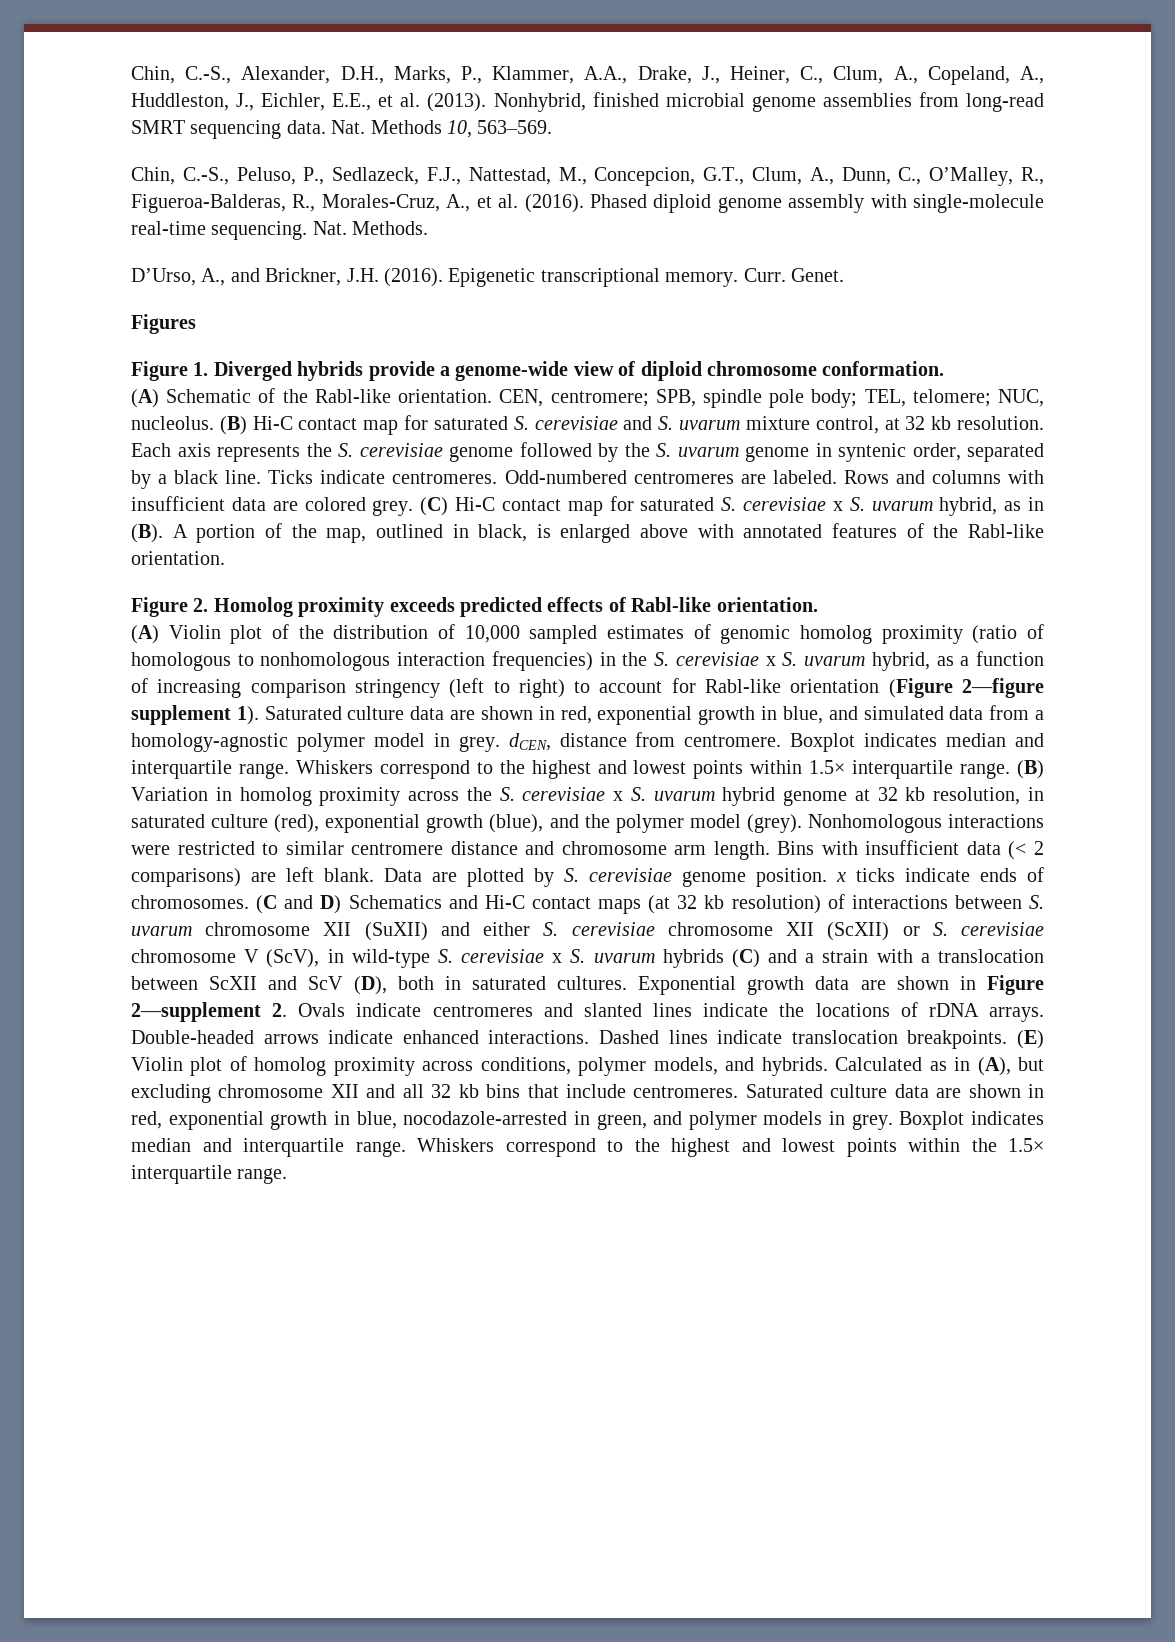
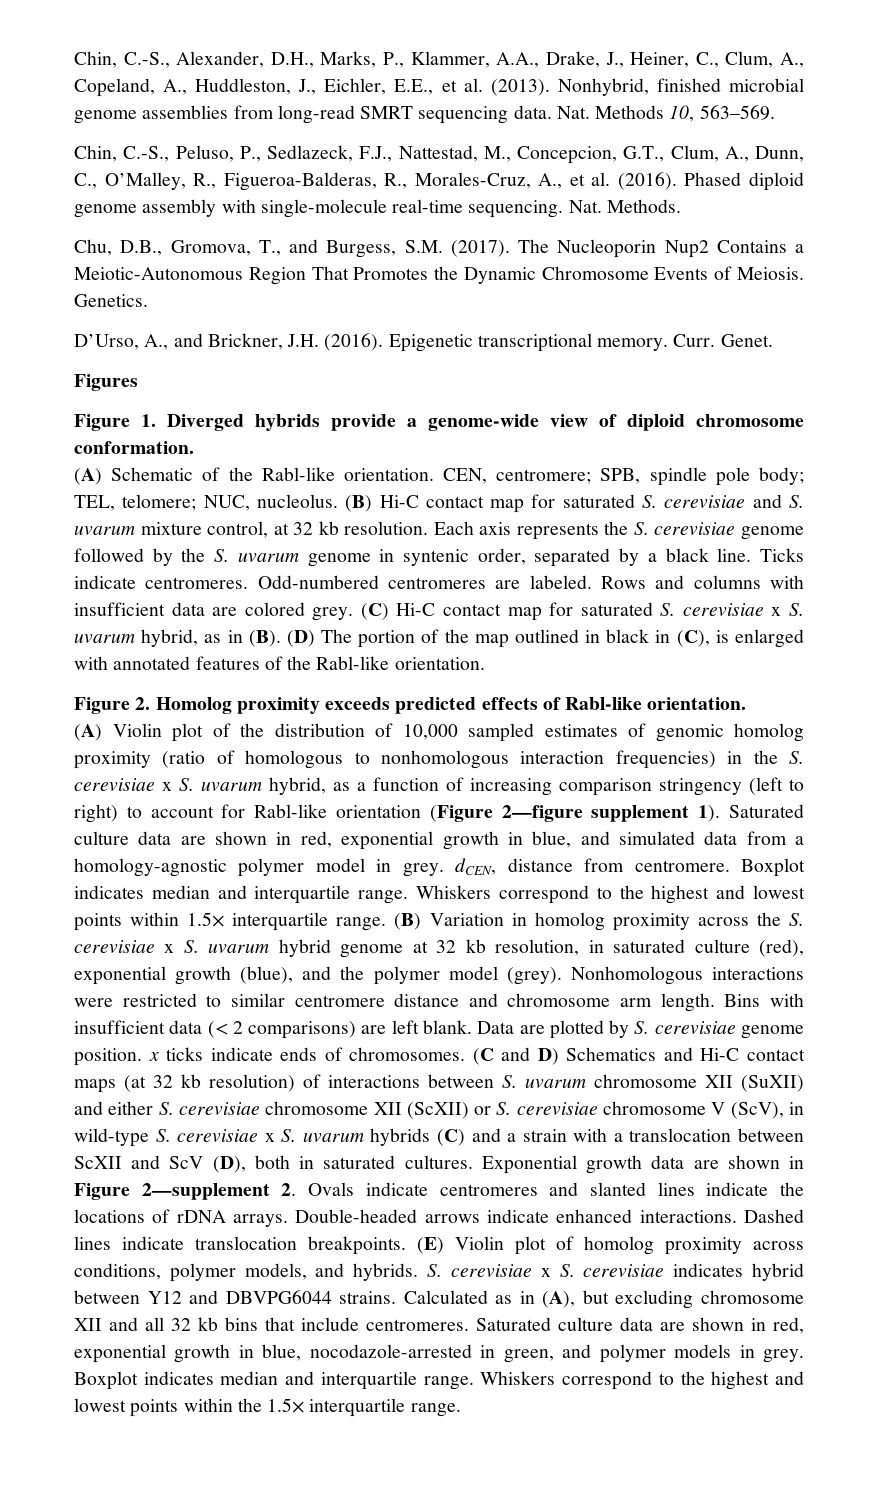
+ Chu, D.B., Gromova, T., and Burgess, S.M. (2017). The Nucleoporin Nup2 Contains a Meiotic-Autonomous Region That Promotes the Dynamic Chromosome Events of Meiosis. Genetics.
- (C) Hi-C contact map for saturated S. cerevisiae x S. uvarum hybrid, as in (B). A portion of the map, outlined in black, is enlarged above with annotated features of the Rabl-like orientation.
+ (C) Hi-C contact map for saturated S. cerevisiae x S. uvarum hybrid, as in (B). (D) The portion of the map outlined in black in (C), is enlarged with annotated features of the Rabl-like orientation.
+ S. cerevisiae x S. cerevisiae indicates hybrid between Y12 and DBVPG6044 strains.

